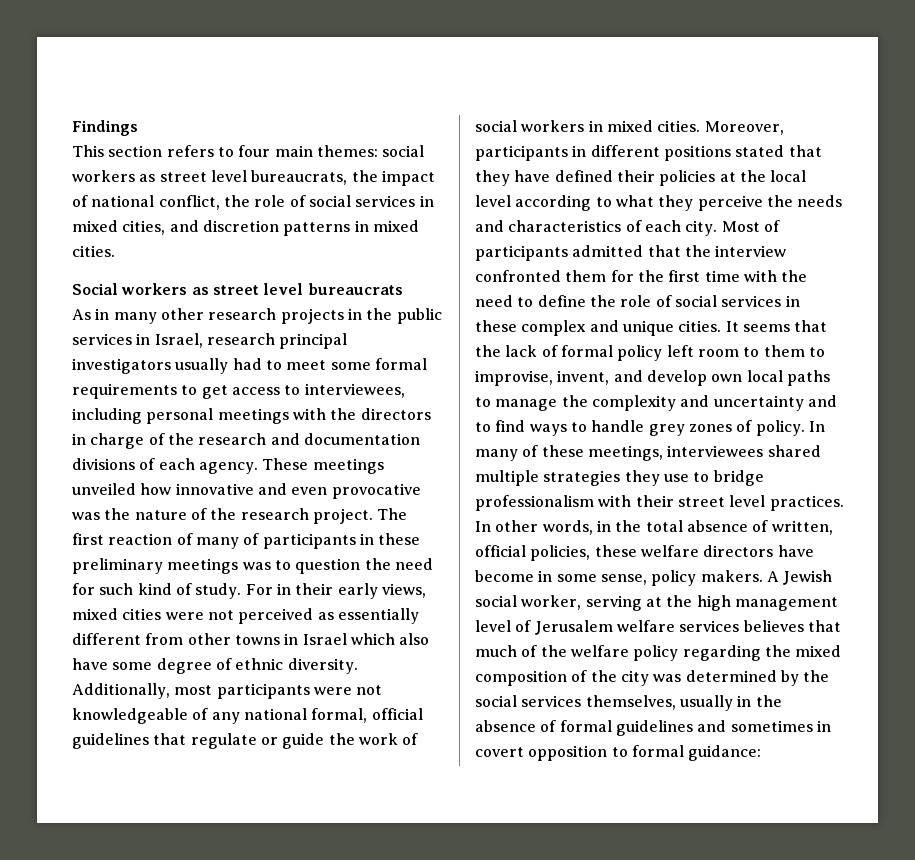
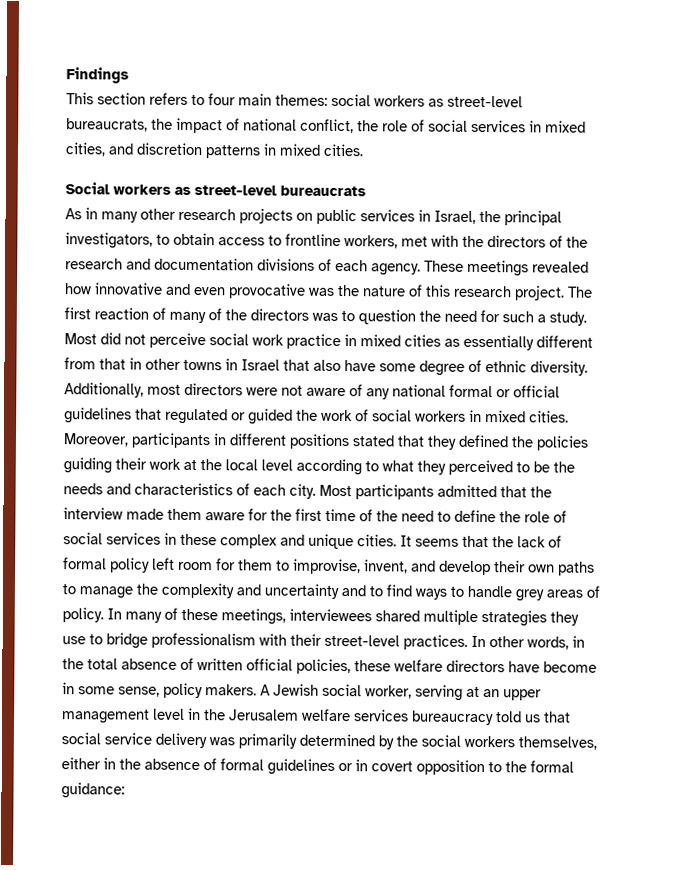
- This section refers to four main themes: social workers as street level bureaucrats, the impact of national conflict, the role of social services in mixed cities, and discretion patterns in mixed cities.
+ This section refers to four main themes: social workers as street-level bureaucrats, the impact of national conflict, the role of social services in mixed cities, and discretion patterns in mixed cities.
- Social workers as street level bureaucrats
+ Social workers as street-level bureaucrats
- As in many other research projects in the public services in Israel, research principal investigators usually had to meet some formal requirements to get access to interviewees, including personal meetings with the directors in charge of the research and documentation divisions of each agency.
+ As in many other research projects on public services in Israel, the principal investigators, to obtain access to frontline workers, met with the directors of the research and documentation divisions of each agency.
- These meetings unveiled how innovative and even provocative was the nature of the research project.
+ These meetings revealed how innovative and even provocative was the nature of this research project.
- The first reaction of many of participants in these preliminary meetings was to question the need for such kind of study. For in their early views, mixed cities were not perceived as essentially different from other towns in Israel which also have some degree of ethnic diversity.
+ The first reaction of many of the directors was to question the need for such a study. Most did not perceive social work practice in mixed cities as essentially different from that in other towns in Israel that also have some degree of ethnic diversity.
- Additionally, most participants were not knowledgeable of any national formal, official guidelines that regulate or guide the work of social workers in mixed cities.
+ Additionally, most directors were not aware of any national formal or official guidelines that regulated or guided the work of social workers in mixed cities.
- Moreover, participants in different positions stated that they have defined their policies at the local level according to what they perceive the needs and characteristics of each city.
+ Moreover, participants in different positions stated that they defined the policies guiding their work at the local level according to what they perceived to be the needs and characteristics of each city.
- Most of participants admitted that the interview confronted them for the first time with the need to define the role of social services in these complex and unique cities.
+ Most participants admitted that the interview made them aware for the first time of the need to define the role of social services in these complex and unique cities.
- It seems that the lack of formal policy left room to them to improvise, invent, and develop own local paths to manage the complexity and uncertainty and to find ways to handle grey zones of policy.
+ It seems that the lack of formal policy left room for them to improvise, invent, and develop their own paths to manage the complexity and uncertainty and to find ways to handle grey areas of policy.
- In many of these meetings, interviewees shared multiple strategies they use to bridge professionalism with their street level practices.
+ In many of these meetings, interviewees shared multiple strategies they use to bridge professionalism with their street-level practices.
- In other words, in the total absence of written, official policies, these welfare directors have become in some sense, policy makers.
+ In other words, in the total absence of written official policies, these welfare directors have become in some sense, policy makers.
- A Jewish social worker, serving at the high management level of Jerusalem welfare services believes that much of the welfare policy regarding the mixed composition of the city was determined by the social services themselves, usually in the absence of formal guidelines and sometimes in covert opposition to formal guidance:
+ A Jewish social worker, serving at an upper management level in the Jerusalem welfare services bureaucracy told us that social service delivery was primarily determined by the social workers themselves, either in the absence of formal guidelines or in covert opposition to the formal guidance:

